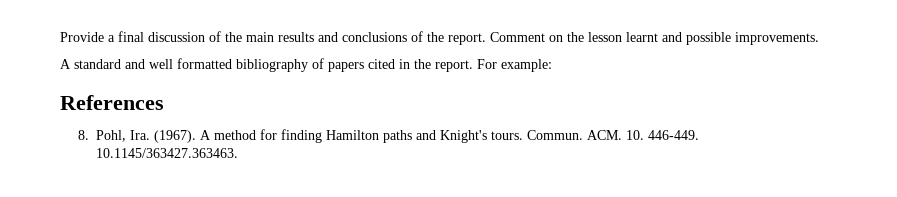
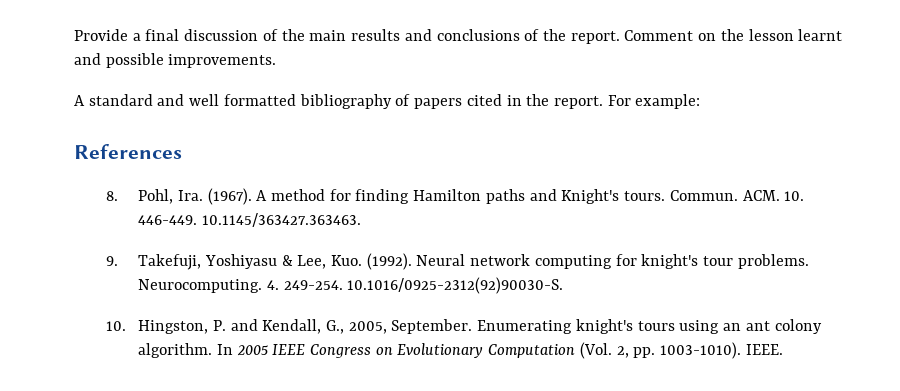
+ 9. Takefuji, Yoshiyasu & Lee, Kuo. (1992). Neural network computing for knight's tour problems. Neurocomputing. 4. 249-254. 10.1016/0925-2312(92)90030-S.
+ 10. Hingston, P. and Kendall, G., 2005, September. Enumerating knight's tours using an ant colony algorithm. In 2005 IEEE Congress on Evolutionary Computation (Vol. 2, pp. 1003-1010). IEEE.

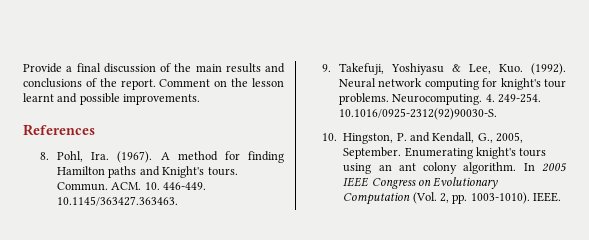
- A standard and well formatted bibliography of papers cited in the report. For example:

